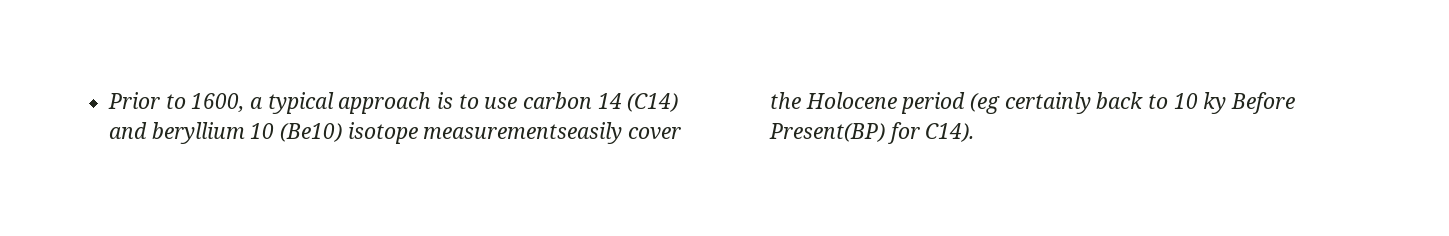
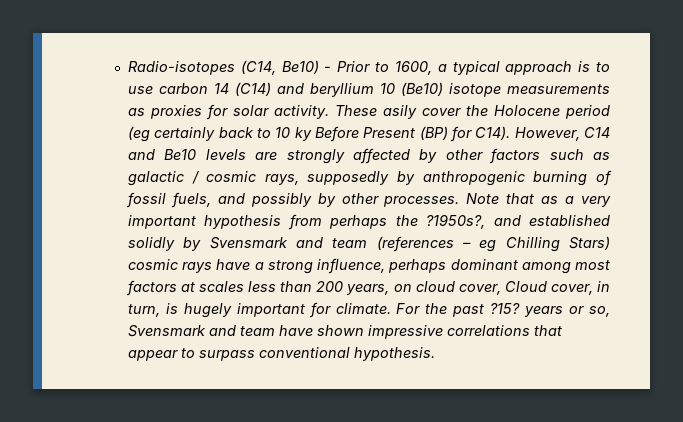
- Prior to 1600, a typical approach is to use carbon 14 (C14) and beryllium 10 (Be10) isotope measurementseasily cover the Holocene period (eg certainly back to 10 ky Before Present(BP) for C14).
+ Radio-isotopes (C14, Be10) - Prior to 1600, a typical approach is to use carbon 14 (C14) and beryllium 10 (Be10) isotope measurements as proxies for solar activity. These asily cover the Holocene period (eg certainly back to 10 ky Before Present (BP) for C14). However, C14 and Be10 levels are strongly affected by other factors such as galactic / cosmic rays, supposedly by anthropogenic burning of fossil fuels, and possibly by other processes. Note that as a very important hypothesis from perhaps the ?1950s?, and established solidly by Svensmark and team (references – eg Chilling Stars) cosmic rays have a strong influence, perhaps dominant among most factors at scales less than 200 years, on cloud cover, Cloud cover, in turn, is hugely important for climate. For the past ?15? years or so, Svensmark and team have shown impressive correlations that appear to surpass conventional hypothesis.

